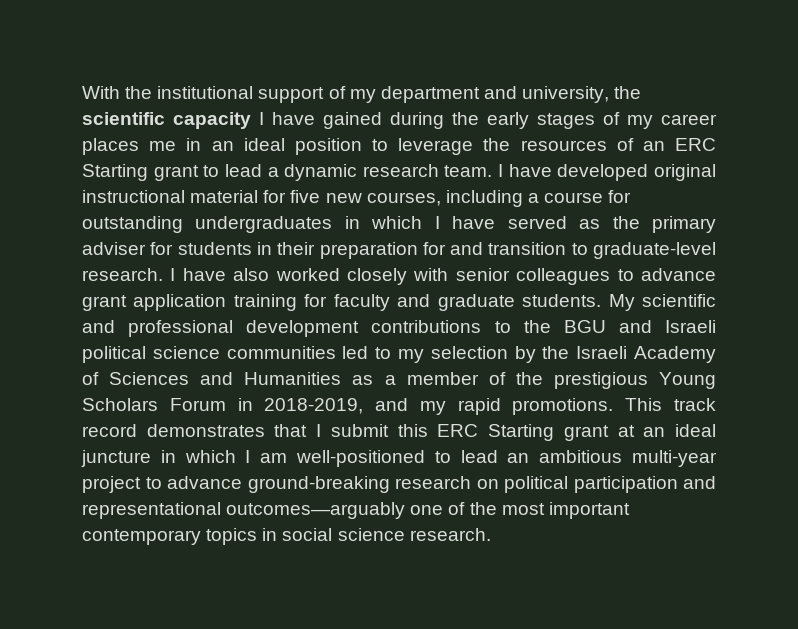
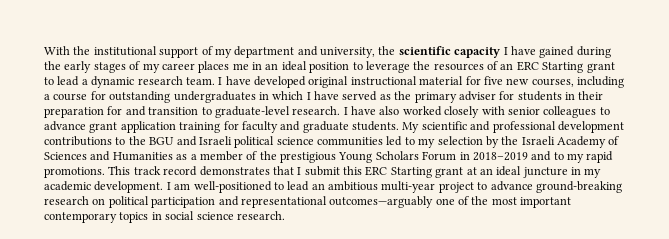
- My scientific and professional development contributions to the BGU and Israeli political science communities led to my selection by the Israeli Academy of Sciences and Humanities as a member of the prestigious Young Scholars Forum in 2018-2019, and my rapid promotions.
+ My scientific and professional development contributions to the BGU and Israeli political science communities led to my selection by the Israeli Academy of Sciences and Humanities as a member of the prestigious Young Scholars Forum in 2018–2019 and to my rapid promotions.
- This track record demonstrates that I submit this ERC Starting grant at an ideal juncture in which I am well-positioned to lead an ambitious multi-year project to advance ground-breaking research on political participation and representational outcomes—arguably one of the most important contemporary topics in social science research.
+ This track record demonstrates that I submit this ERC Starting grant at an ideal juncture in my academic development. I am well-positioned to lead an ambitious multi-year project to advance ground-breaking research on political participation and representational outcomes—arguably one of the most important contemporary topics in social science research.

